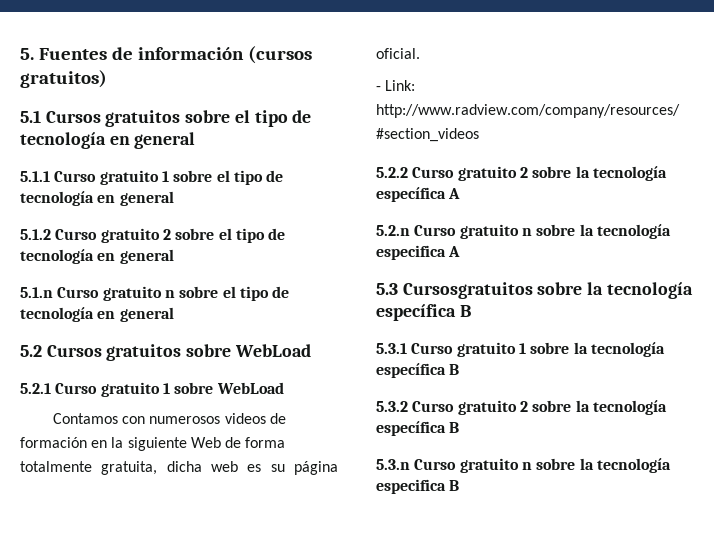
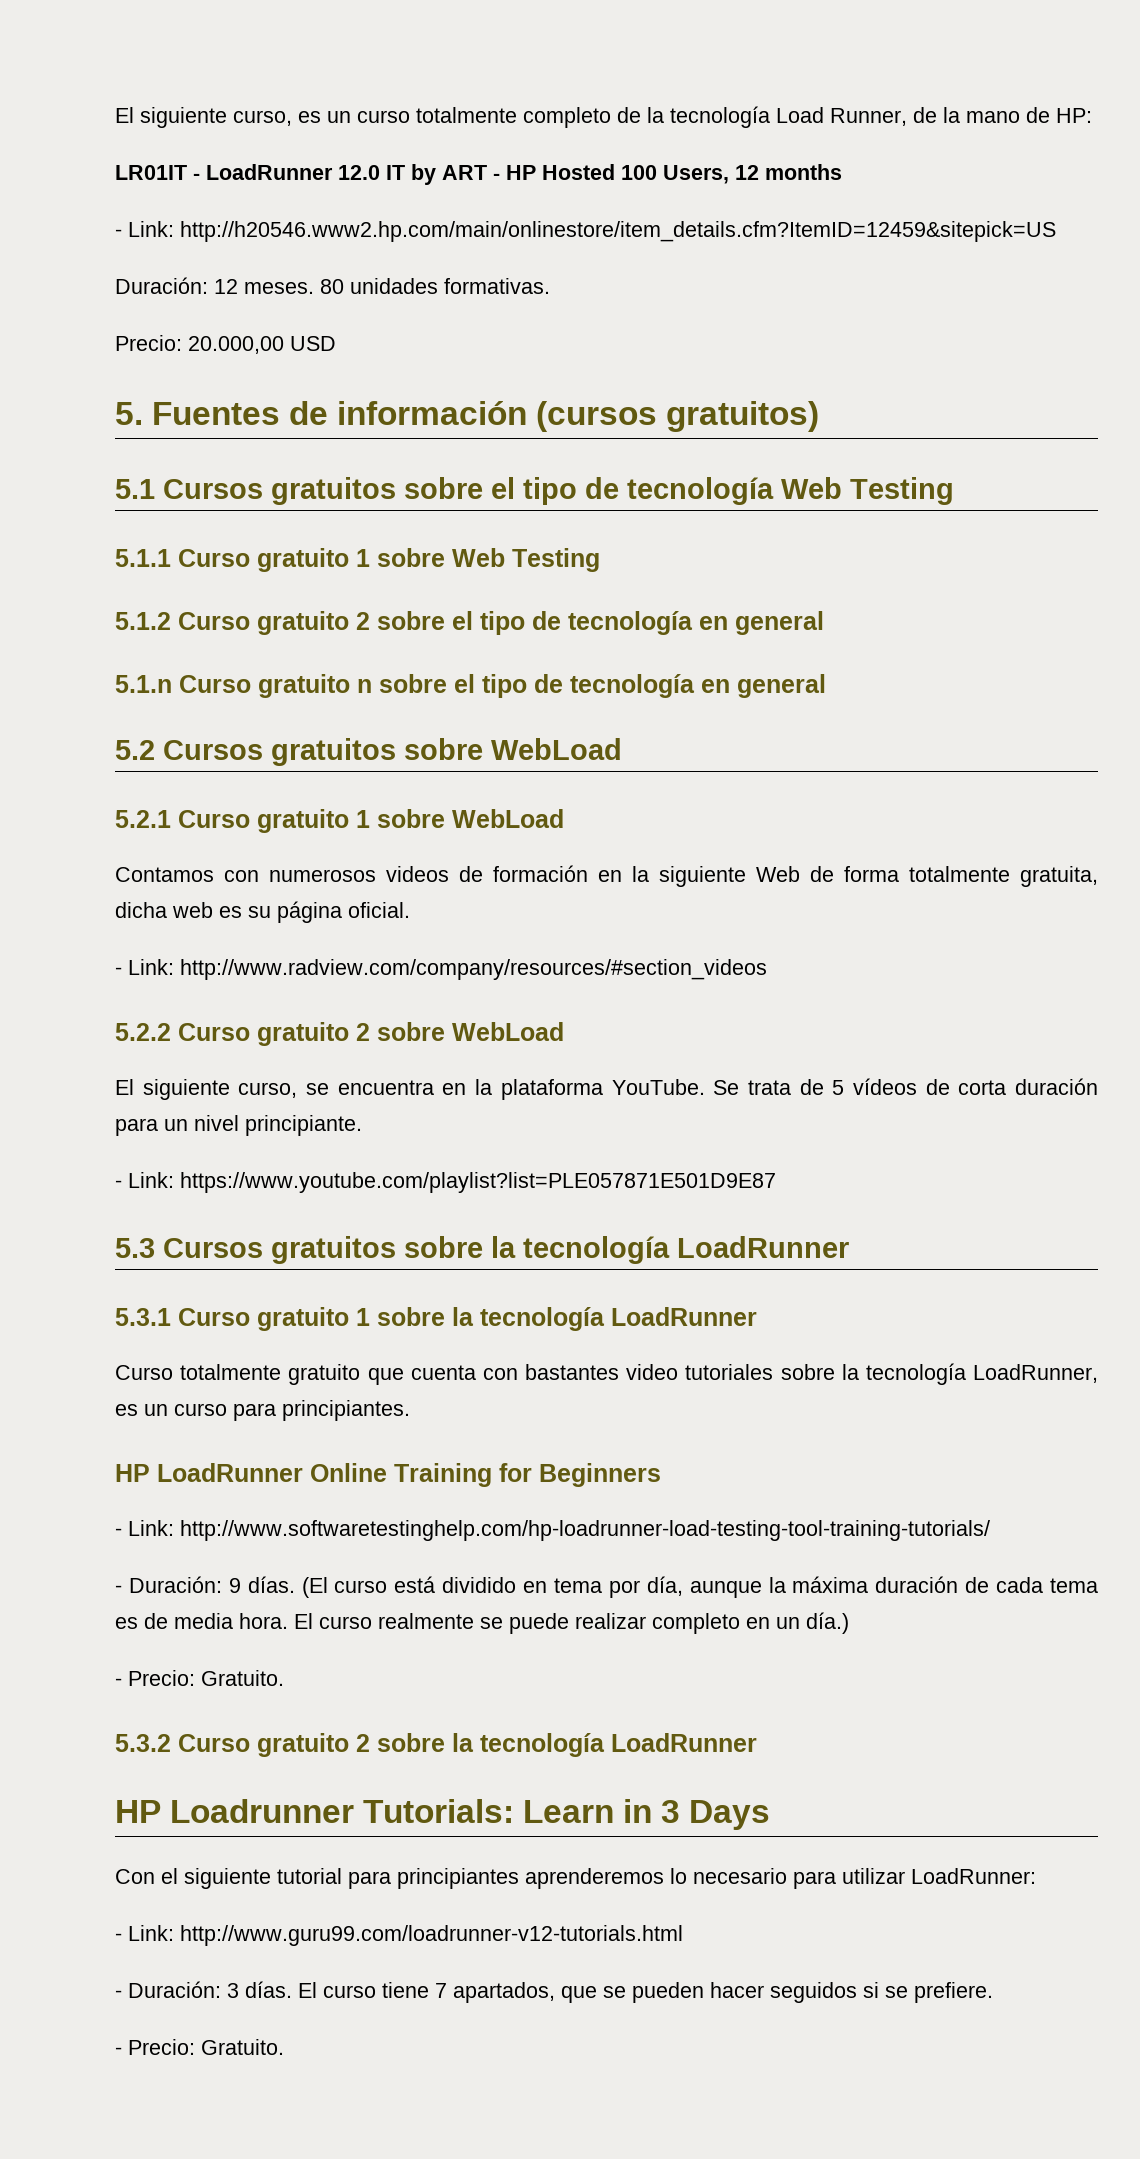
+ El siguiente curso, es un curso totalmente completo de la tecnología Load Runner, de la mano de HP:
+ LR01IT - LoadRunner 12.0 IT by ART - HP Hosted 100 Users, 12 months
+ - Link: http://h20546.www2.hp.com/main/onlinestore/item_details.cfm?ItemID=12459&sitepick=US
+ Duración: 12 meses. 80 unidades formativas.
+ Precio: 20.000,00 USD
- 5.1 Cursos gratuitos sobre el tipo de tecnología en general
+ 5.1 Cursos gratuitos sobre el tipo de tecnología Web Testing
- 5.1.1 Curso gratuito 1 sobre el tipo de tecnología en general
+ 5.1.1 Curso gratuito 1 sobre Web Testing
- 5.2.2 Curso gratuito 2 sobre la tecnología específica A
- 5.2.n Curso gratuito n sobre la tecnología especifica A
- 5.3 Cursosgratuitos sobre la tecnología específica B
+ 5.2.2 Curso gratuito 2 sobre WebLoad
+ El siguiente curso, se encuentra en la plataforma YouTube. Se trata de 5 vídeos de corta duración para un nivel principiante.
+ - Link: https://www.youtube.com/playlist?list=PLE057871E501D9E87
+ 5.3 Cursos gratuitos sobre la tecnología LoadRunner
- 5.3.1 Curso gratuito 1 sobre la tecnología específica B
+ 5.3.1 Curso gratuito 1 sobre la tecnología LoadRunner
+ Curso totalmente gratuito que cuenta con bastantes video tutoriales sobre la tecnología LoadRunner, es un curso para principiantes.
+ HP LoadRunner Online Training for Beginners
+ - Link: http://www.softwaretestinghelp.com/hp-loadrunner-load-testing-tool-training-tutorials/
+ - Duración: 9 días. (El curso está dividido en tema por día, aunque la máxima duración de cada tema es de media hora. El curso realmente se puede realizar completo en un día.)
+ - Precio: Gratuito.
- 5.3.2 Curso gratuito 2 sobre la tecnología específica B
- 5.3.n Curso gratuito n sobre la tecnología especifica B
+ 5.3.2 Curso gratuito 2 sobre la tecnología LoadRunner
+ HP Loadrunner Tutorials: Learn in 3 Days
+ Con el siguiente tutorial para principiantes aprenderemos lo necesario para utilizar LoadRunner:
+ - Link: http://www.guru99.com/loadrunner-v12-tutorials.html
+ - Duración: 3 días. El curso tiene 7 apartados, que se pueden hacer seguidos si se prefiere.
+ - Precio: Gratuito.

